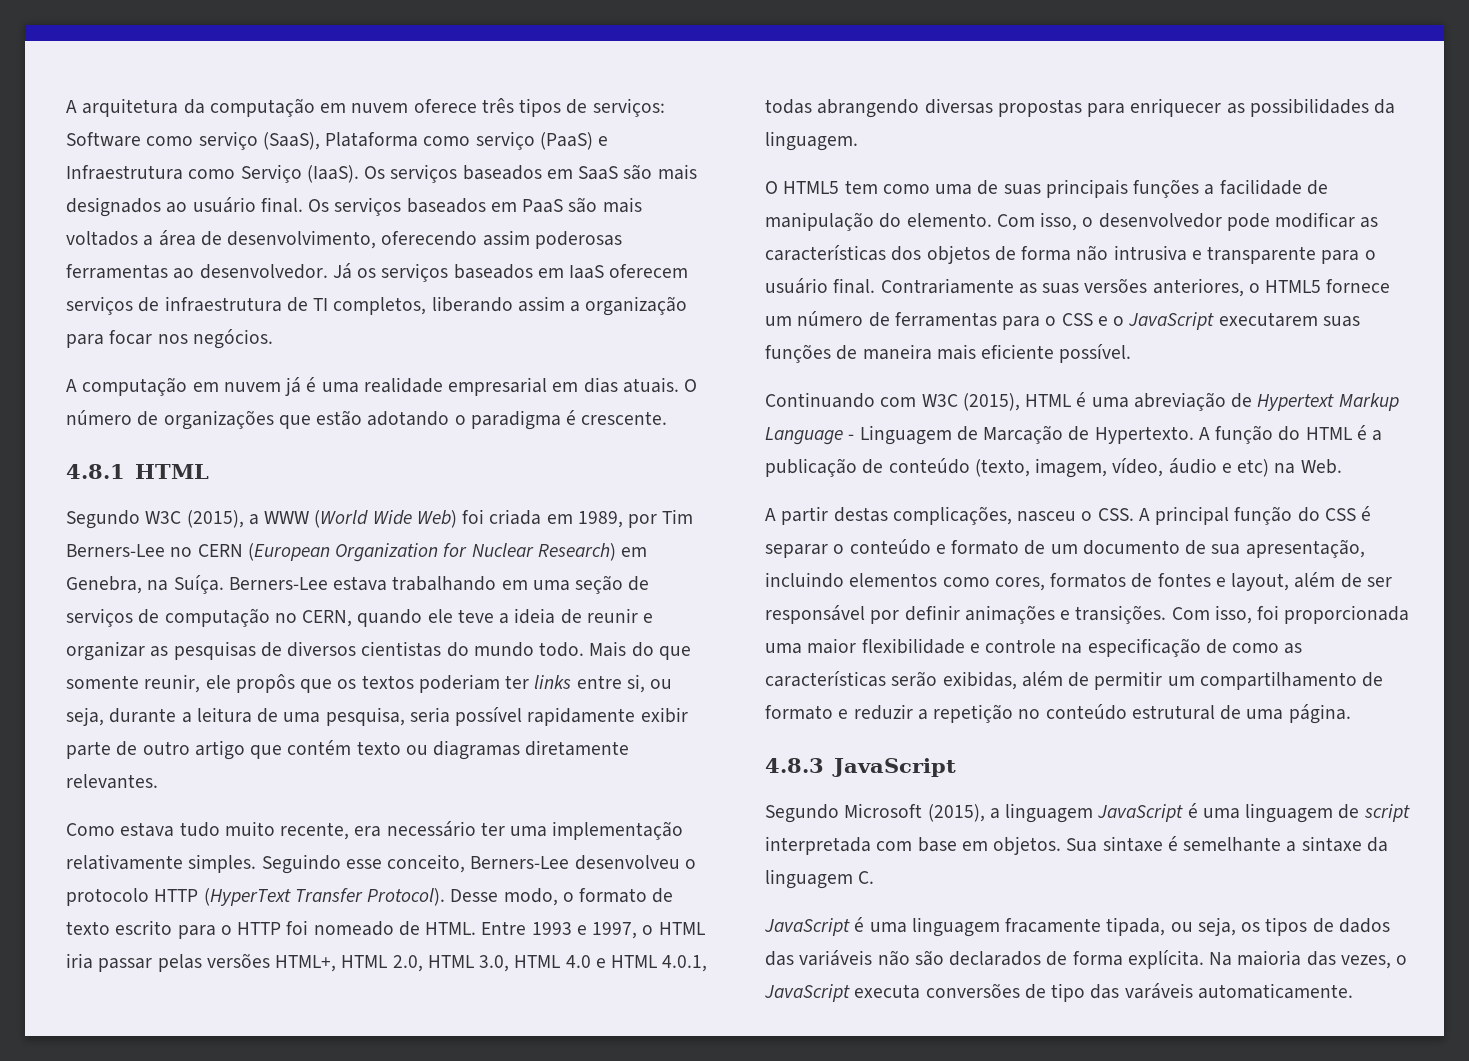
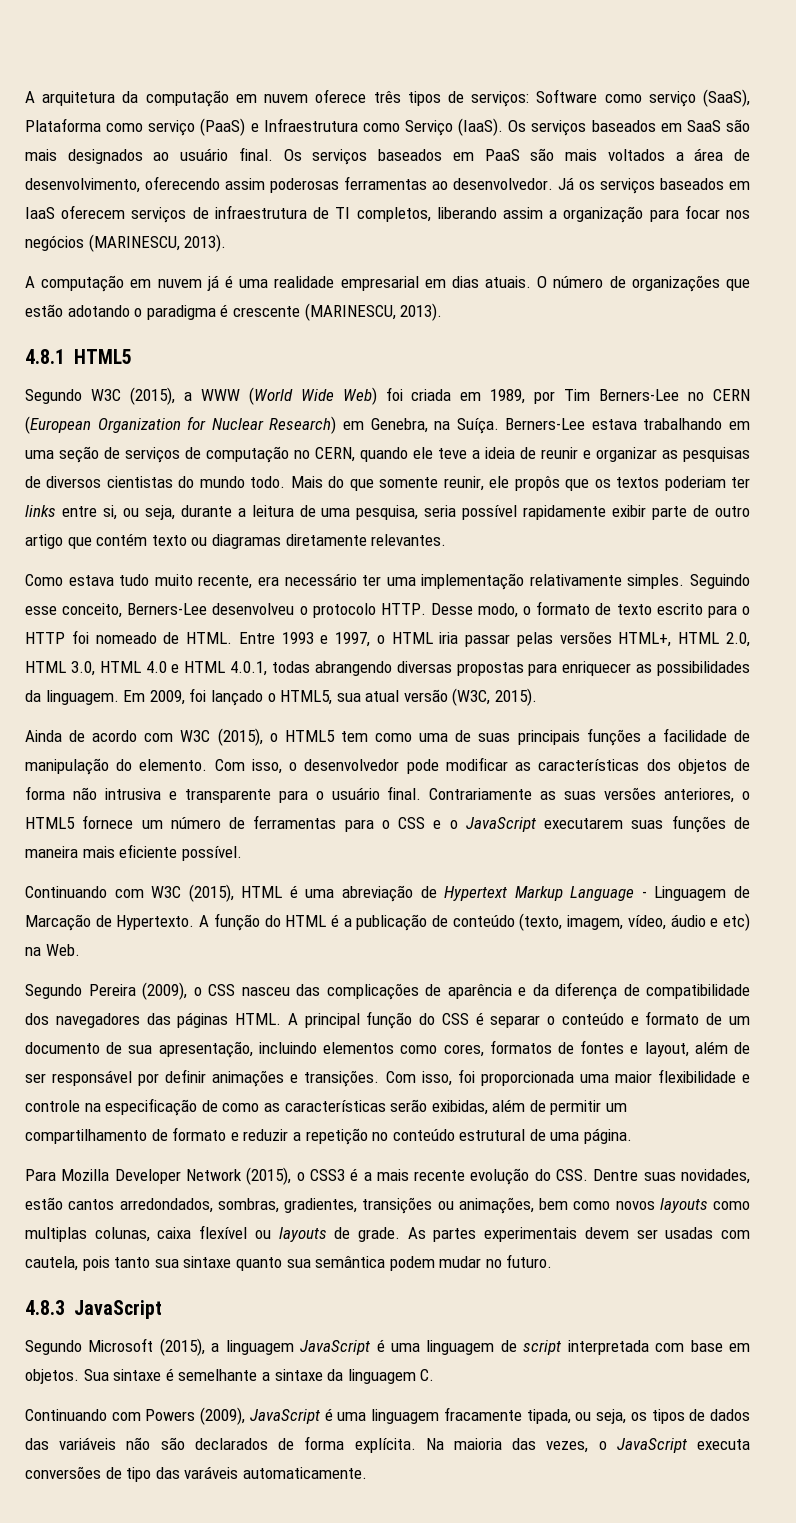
- Já os serviços baseados em IaaS oferecem serviços de infraestrutura de TI completos, liberando assim a organização para focar nos negócios.
+ Já os serviços baseados em IaaS oferecem serviços de infraestrutura de TI completos, liberando assim a organização para focar nos negócios (MARINESCU, 2013).
- O número de organizações que estão adotando o paradigma é crescente.
+ O número de organizações que estão adotando o paradigma é crescente (MARINESCU, 2013).
- 4.8.1 HTML
+ 4.8.1 HTML5
- Seguindo esse conceito, Berners-Lee desenvolveu o protocolo HTTP (HyperText Transfer Protocol).
+ Seguindo esse conceito, Berners-Lee desenvolveu o protocolo HTTP.
- Entre 1993 e 1997, o HTML iria passar pelas versões HTML+, HTML 2.0, HTML 3.0, HTML 4.0 e HTML 4.0.1, todas abrangendo diversas propostas para enriquecer as possibilidades da linguagem.
- O HTML5 tem como uma de suas principais funções a facilidade de manipulação do elemento.
+ Entre 1993 e 1997, o HTML iria passar pelas versões HTML+, HTML 2.0, HTML 3.0, HTML 4.0 e HTML 4.0.1, todas abrangendo diversas propostas para enriquecer as possibilidades da linguagem. Em 2009, foi lançado o HTML5, sua atual versão (W3C, 2015).
+ Ainda de acordo com W3C (2015), o HTML5 tem como uma de suas principais funções a facilidade de manipulação do elemento.
- A partir destas complicações, nasceu o CSS. A principal função do CSS é separar o conteúdo e formato de um documento de sua apresentação, incluindo elementos como cores, formatos de fontes e layout, além de ser responsável por definir animações e transições.
+ Segundo Pereira (2009), o CSS nasceu das complicações de aparência e da diferença de compatibilidade dos navegadores das páginas HTML. A principal função do CSS é separar o conteúdo e formato de um documento de sua apresentação, incluindo elementos como cores, formatos de fontes e layout, além de ser responsável por definir animações e transições.
+ Para Mozilla Developer Network (2015), o CSS3 é a mais recente evolução do CSS. Dentre suas novidades, estão cantos arredondados, sombras, gradientes, transições ou animações, bem como novos layouts como multiplas colunas, caixa flexível ou layouts de grade. As partes experimentais devem ser usadas com cautela, pois tanto sua sintaxe quanto sua semântica podem mudar no futuro.
- JavaScript é uma linguagem fracamente tipada, ou seja, os tipos de dados das variáveis não são declarados de forma explícita.
+ Continuando com Powers (2009), JavaScript é uma linguagem fracamente tipada, ou seja, os tipos de dados das variáveis não são declarados de forma explícita.

